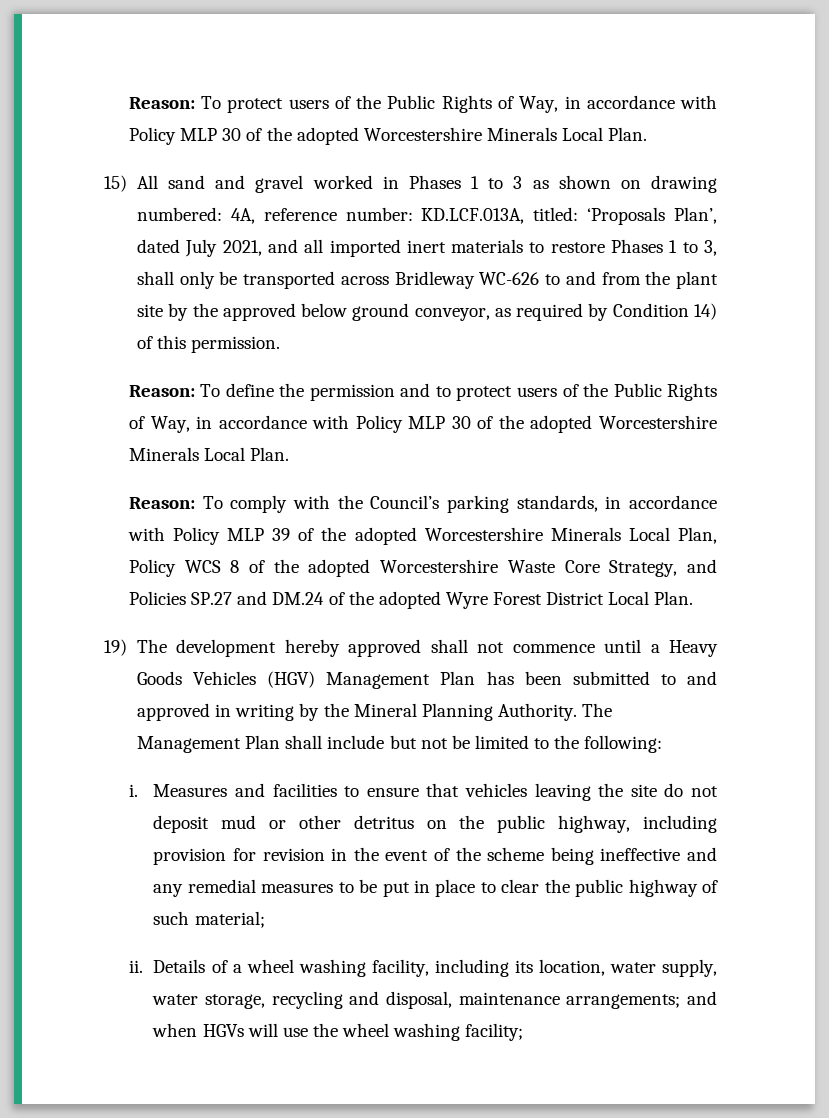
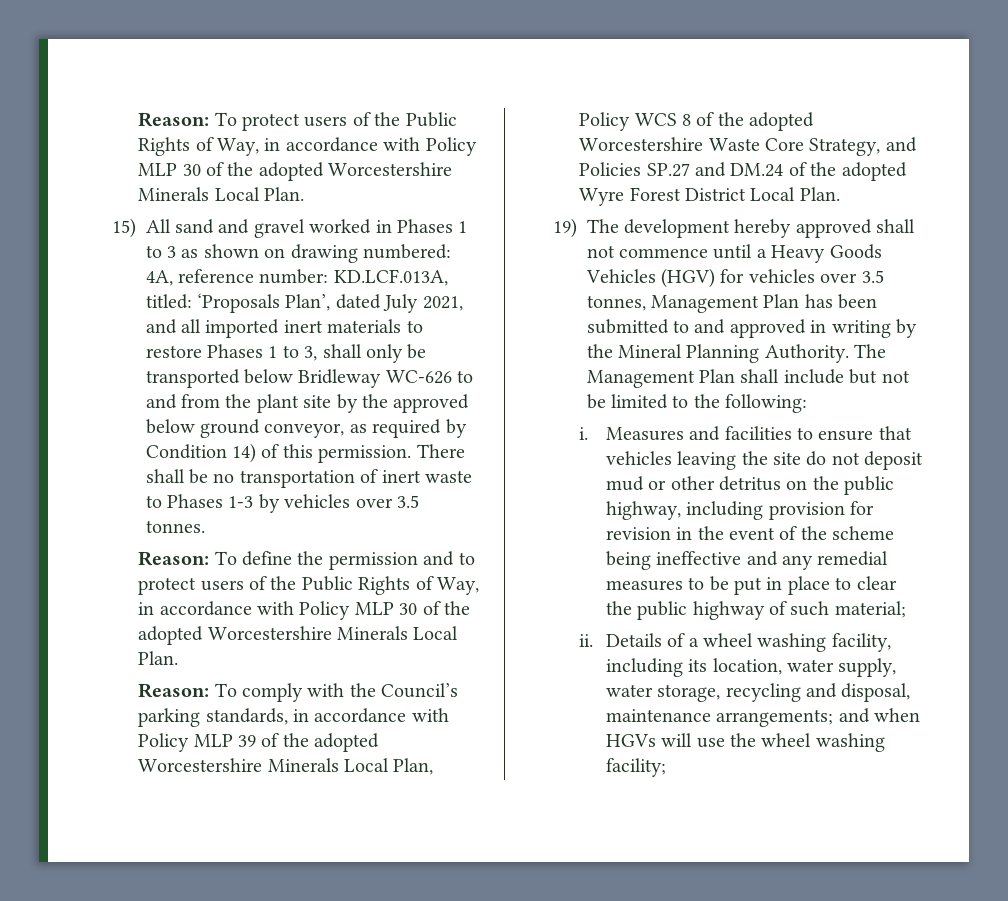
- ‘Proposals Plan’, dated July 2021, and all imported inert materials to restore Phases 1 to 3, shall only be transported across Bridleway WC-626 to and from the plant site by the approved below ground conveyor, as required by Condition 14) of this permission.
+ ‘Proposals Plan’, dated July 2021, and all imported inert materials to restore Phases 1 to 3, shall only be transported below Bridleway WC-626 to and from the plant site by the approved below ground conveyor, as required by Condition 14) of this permission. There shall be no transportation of inert waste to Phases 1-3 by vehicles over 3.5 tonnes.
- 19) The development hereby approved shall not commence until a Heavy Goods Vehicles (HGV) Management Plan has been submitted to and approved in writing by the Mineral Planning Authority.
+ 19) The development hereby approved shall not commence until a Heavy Goods Vehicles (HGV) for vehicles over 3.5 tonnes, Management Plan has been submitted to and approved in writing by the Mineral Planning Authority.

